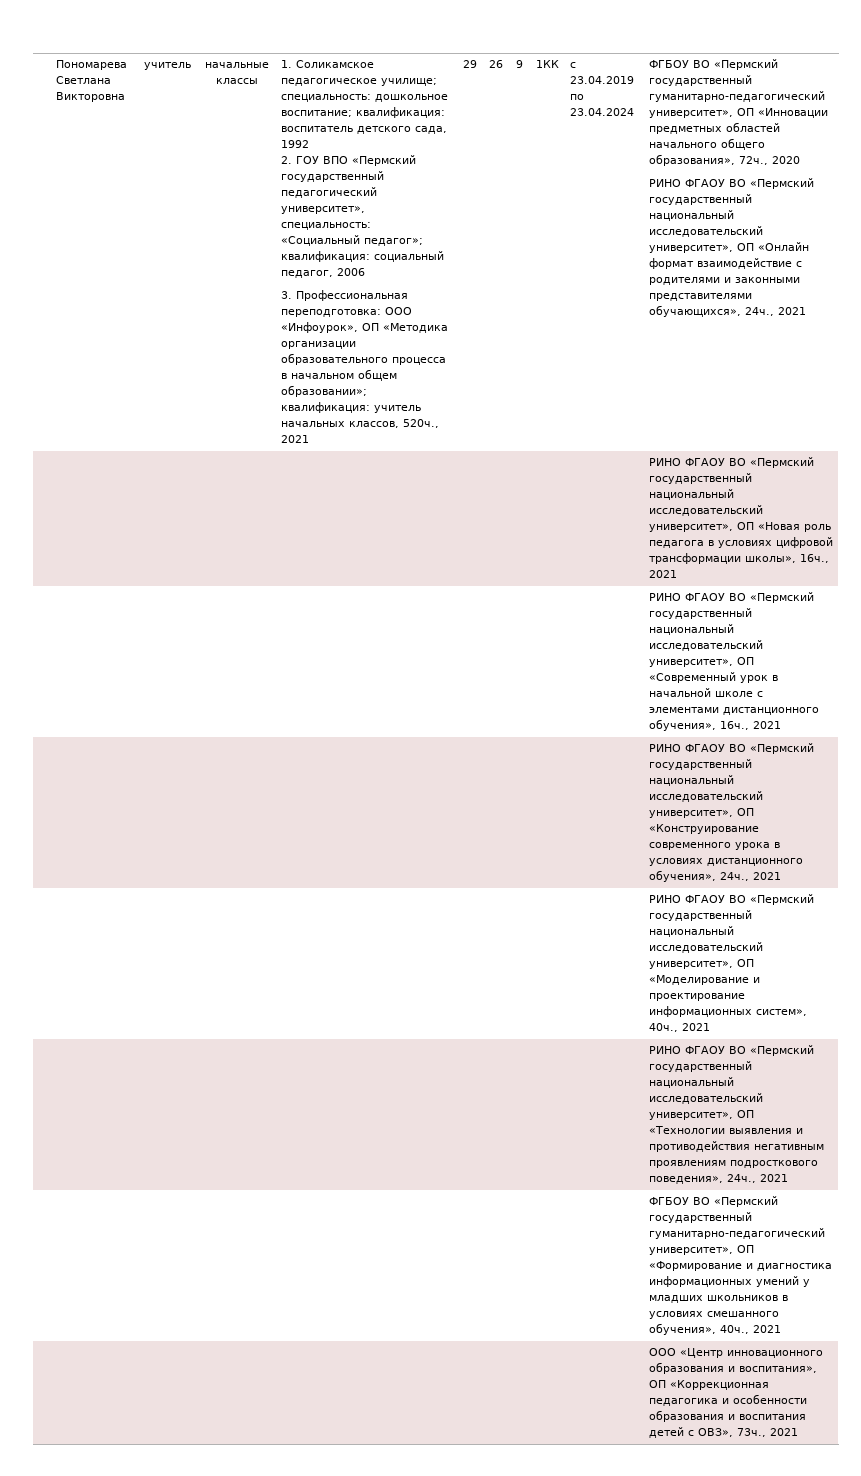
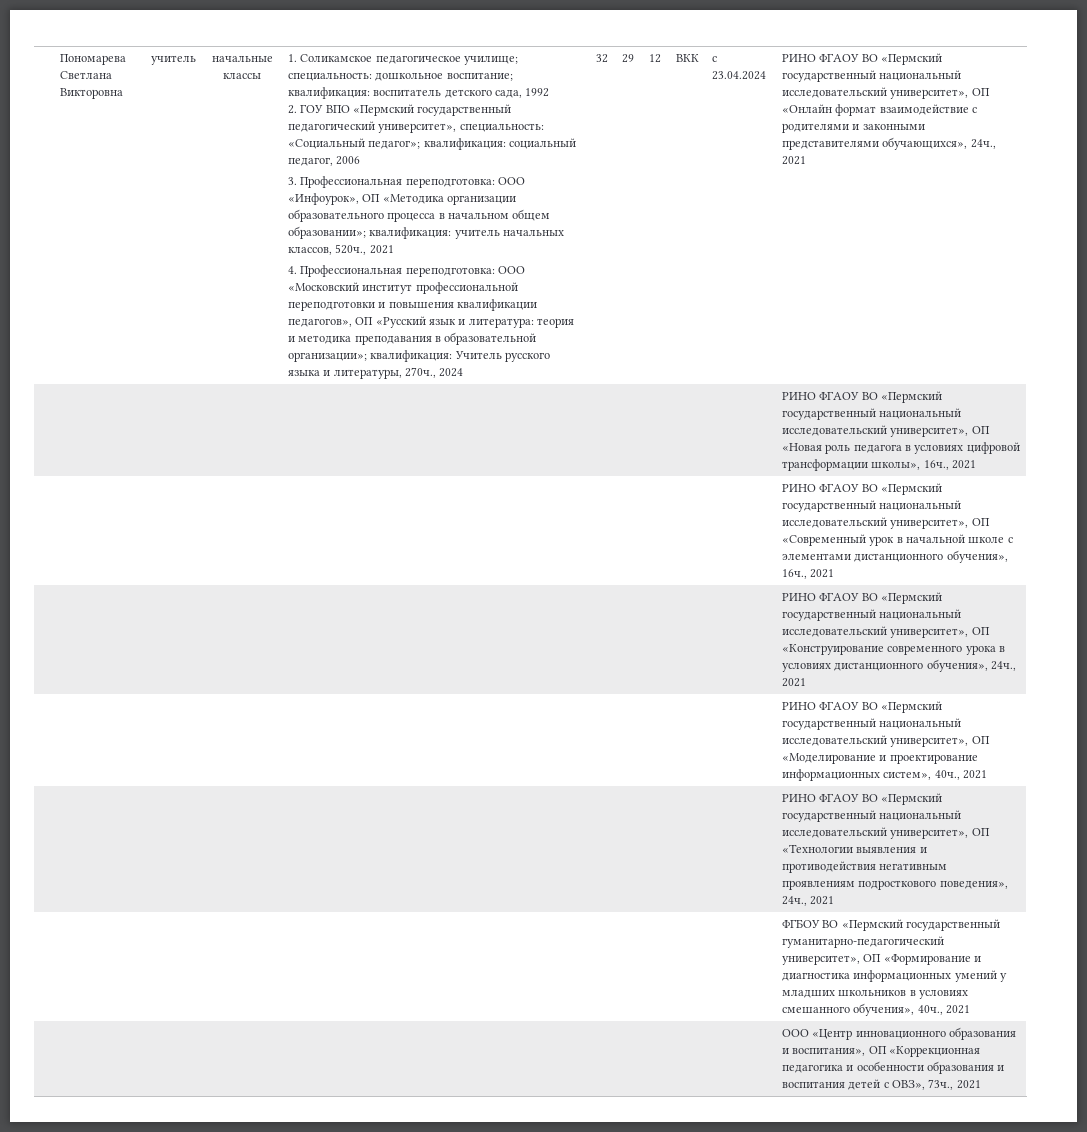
- 29 | 26 | 9 | 1КК | с 23.04.2019 по 23.04.2024
+ 4. Профессиональная переподготовка: ООО «Московский институт профессиональной переподготовки и повышения квалификации педагогов», ОП «Русский язык и литература: теория и методика преподавания в образовательной организации»; квалификация: Учитель русского языка и литературы, 270ч., 2024 | 32 | 29 | 12 | ВКК | с 23.04.2024
- ФГБОУ ВО «Пермский государственный гуманитарно-педагогический университет», ОП «Инновации предметных областей начального общего образования», 72ч., 2020

